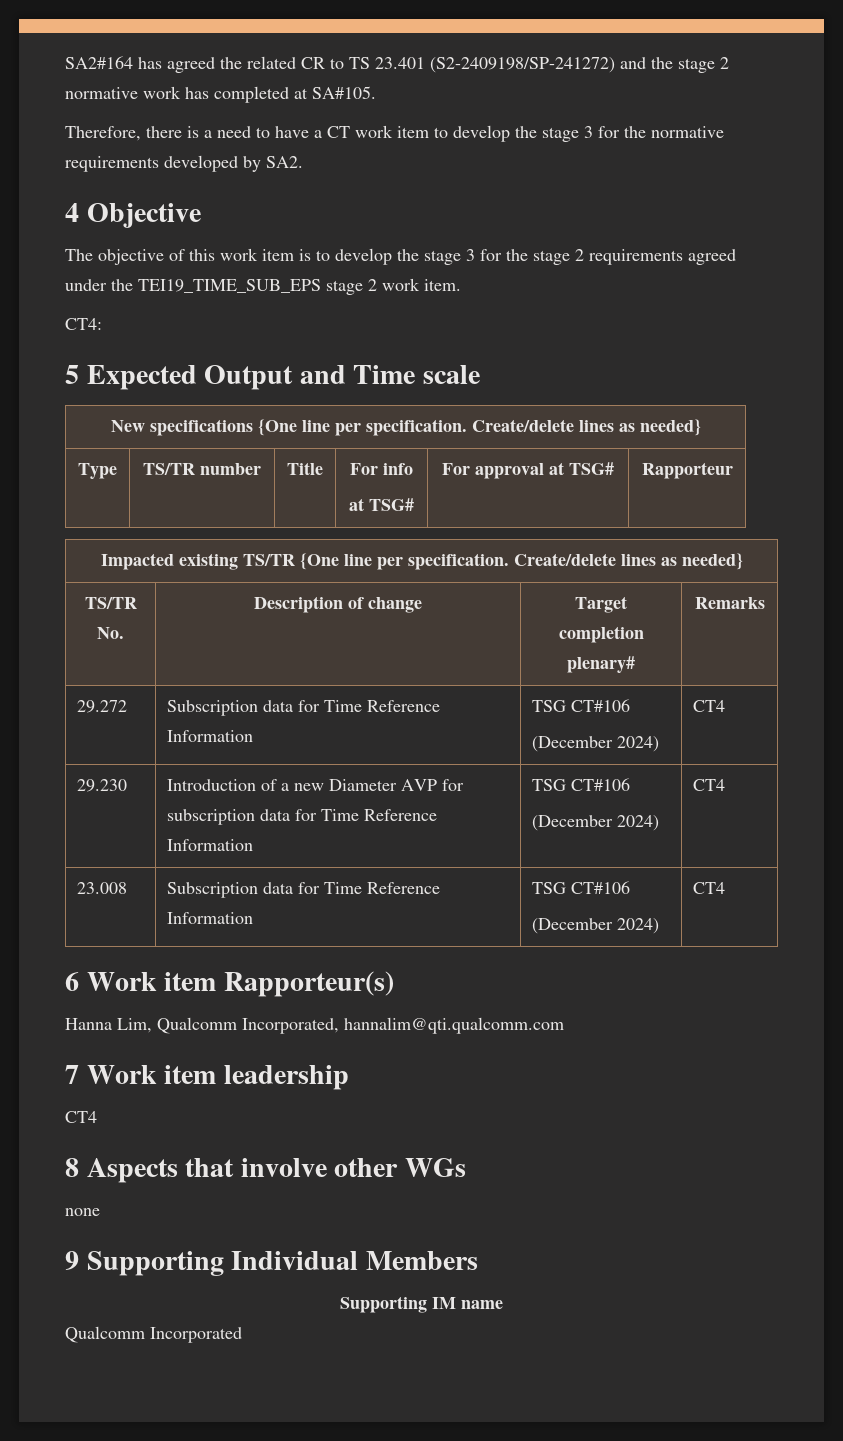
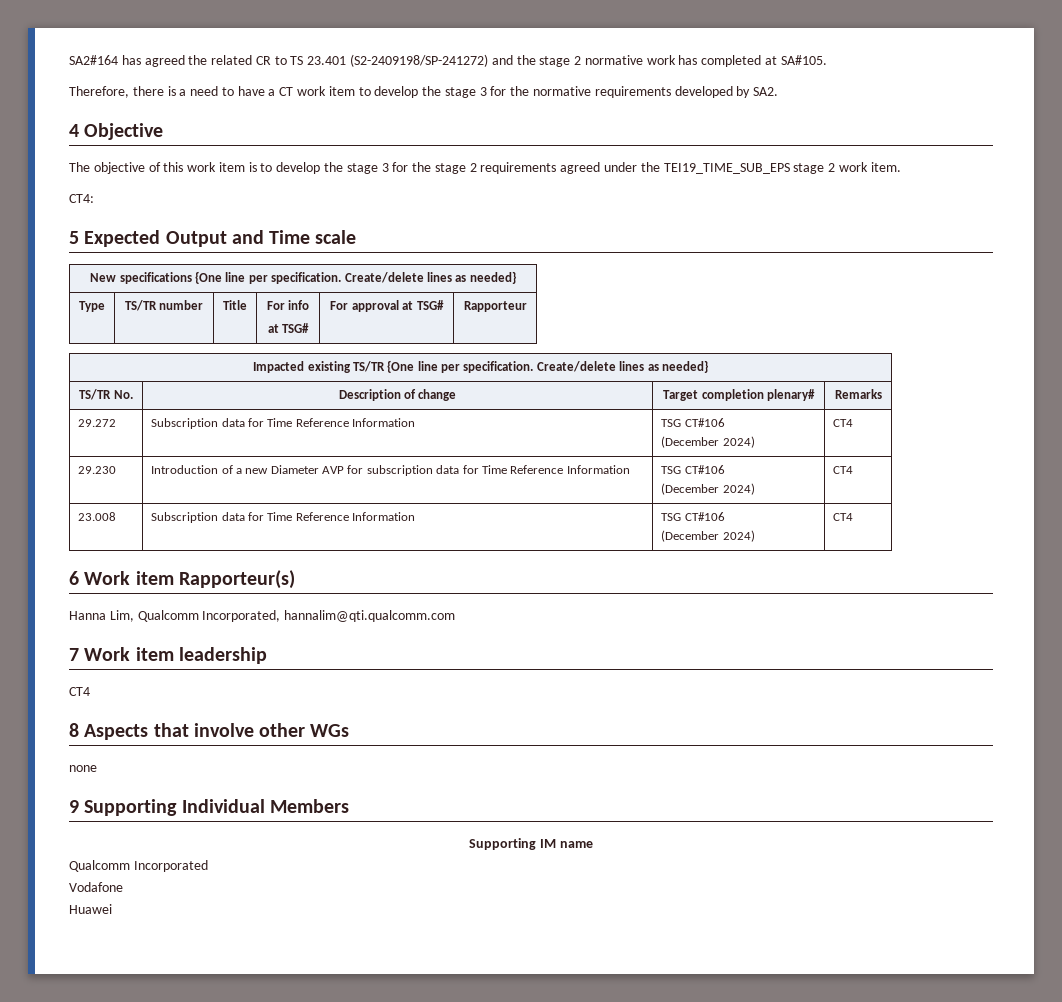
+ Vodafone
+ Huawei

